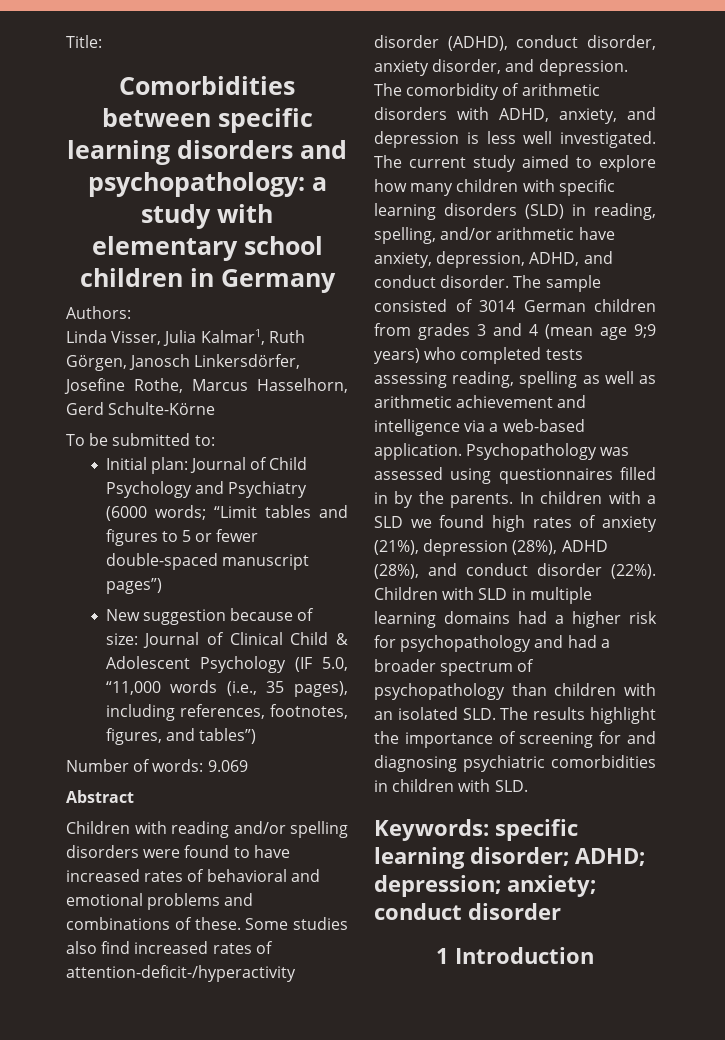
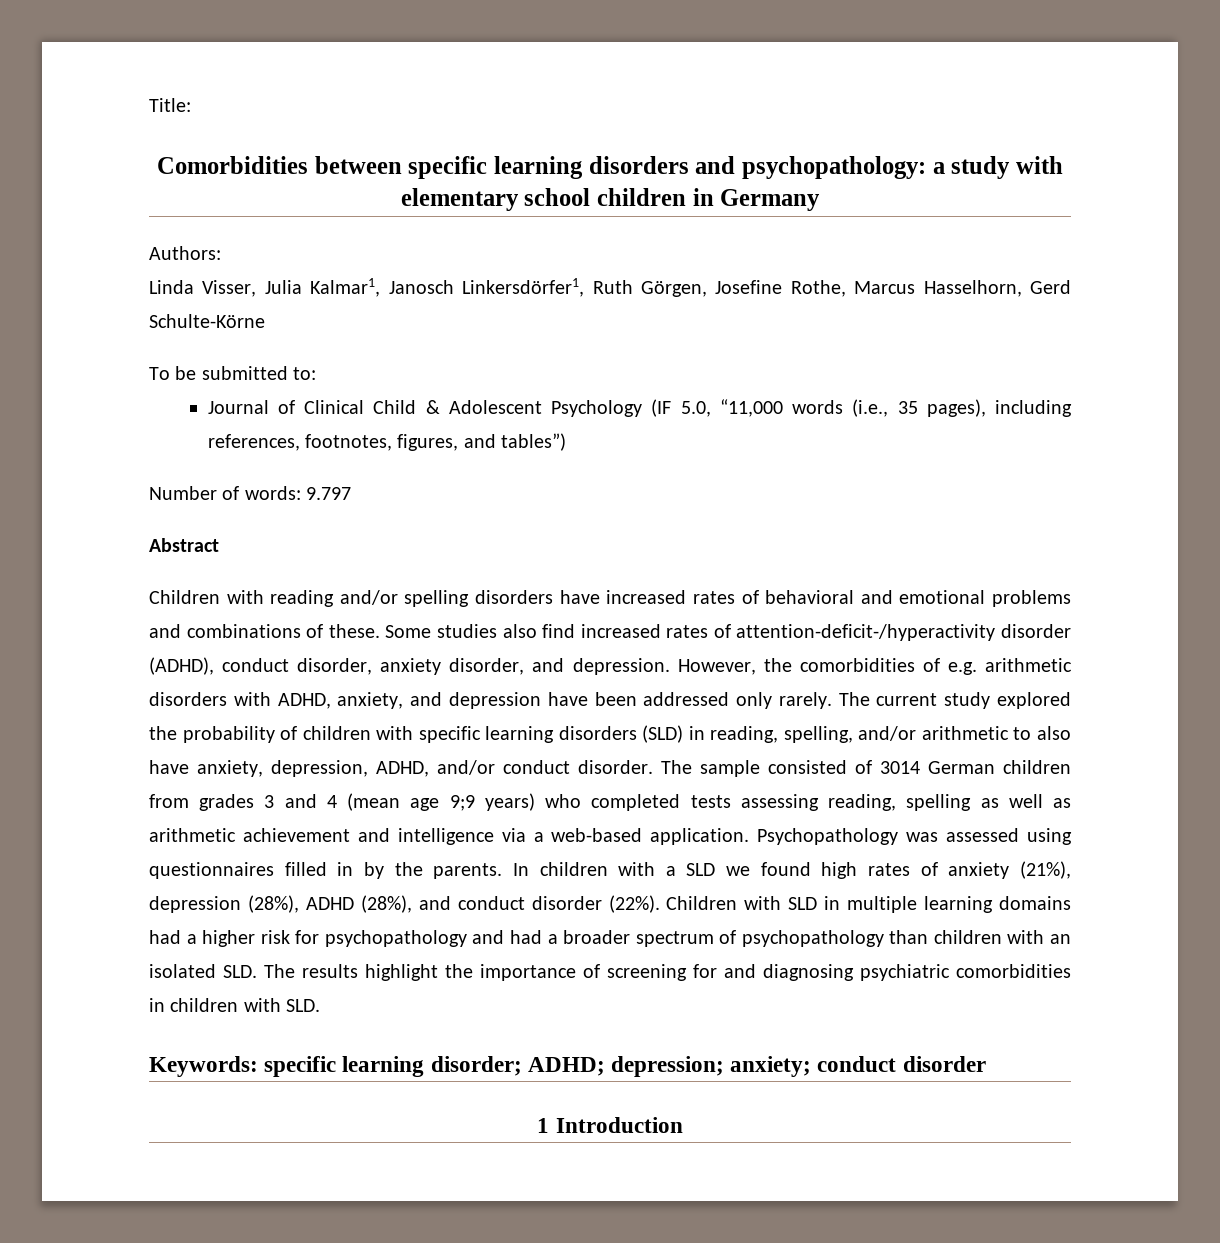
- Linda Visser, Julia Kalmar1, Ruth Görgen, Janosch Linkersdörfer, Josefine Rothe, Marcus Hasselhorn, Gerd Schulte-Körne
+ Linda Visser, Julia Kalmar1, Janosch Linkersdörfer1, Ruth Görgen, Josefine Rothe, Marcus Hasselhorn, Gerd Schulte-Körne
- Initial plan: Journal of Child Psychology and Psychiatry (6000 words; “Limit tables and figures to 5 or fewer double-spaced manuscript pages”)
- New suggestion because of size: Journal of Clinical Child & Adolescent Psychology (IF 5.0, “11,000 words (i.e., 35 pages), including references, footnotes, figures, and tables”)
+ Journal of Clinical Child & Adolescent Psychology (IF 5.0, “11,000 words (i.e., 35 pages), including references, footnotes, figures, and tables”)
- Number of words: 9.069
+ Number of words: 9.797
- Children with reading and/or spelling disorders were found to have increased rates of behavioral and emotional problems and combinations of these.
+ Children with reading and/or spelling disorders have increased rates of behavioral and emotional problems and combinations of these.
- The comorbidity of arithmetic disorders with ADHD, anxiety, and depression is less well investigated. The current study aimed to explore how many children with specific learning disorders (SLD) in reading, spelling, and/or arithmetic have anxiety, depression, ADHD, and conduct disorder.
+ However, the comorbidities of e.g. arithmetic disorders with ADHD, anxiety, and depression have been addressed only rarely. The current study explored the probability of children with specific learning disorders (SLD) in reading, spelling, and/or arithmetic to also have anxiety, depression, ADHD, and/or conduct disorder.

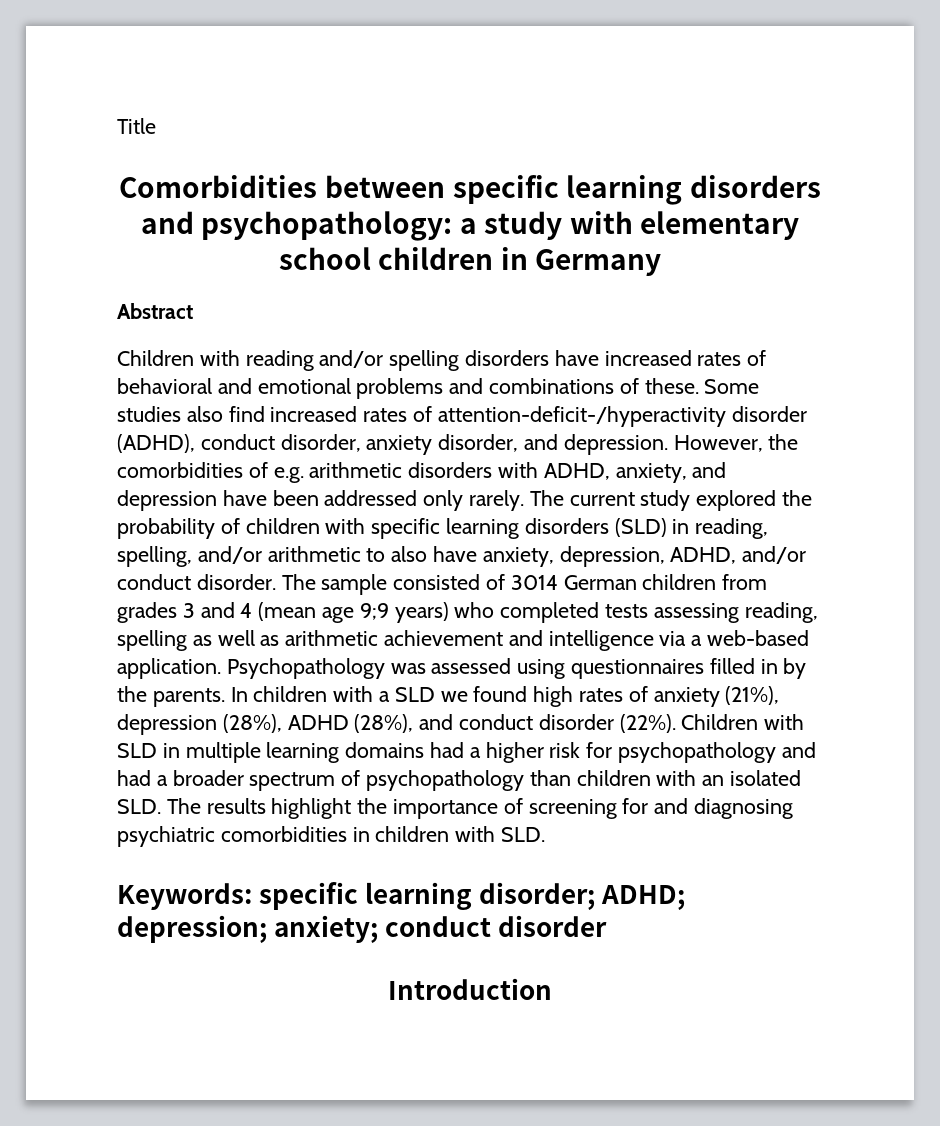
- Title:
+ Title
- Authors:
- Linda Visser, Julia Kalmar1, Janosch Linkersdörfer1, Ruth Görgen, Josefine Rothe, Marcus Hasselhorn, Gerd Schulte-Körne
- To be submitted to:
- Journal of Clinical Child & Adolescent Psychology (IF 5.0, “11,000 words (i.e., 35 pages), including references, footnotes, figures, and tables”)
- Number of words: 9.797
- 1 Introduction
+ Introduction

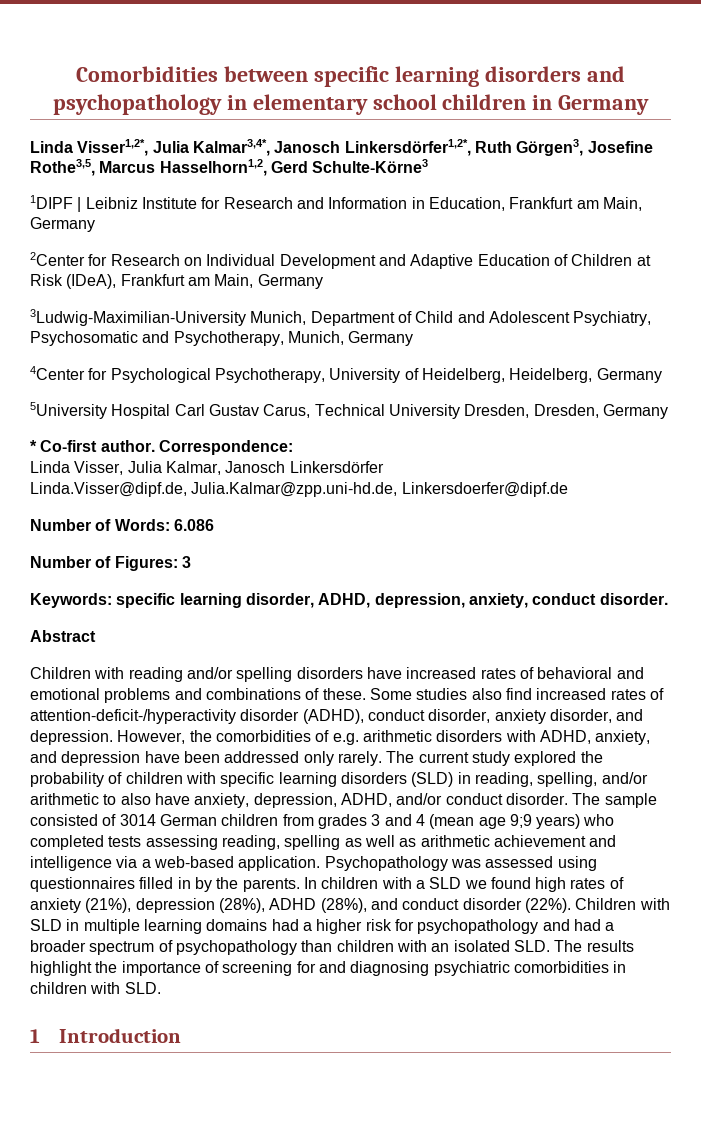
- Title
- Comorbidities between specific learning disorders and psychopathology: a study with elementary school children in Germany
+ Comorbidities between specific learning disorders and psychopathology in elementary school children in Germany
+ Linda Visser1,2*, Julia Kalmar3,4*, Janosch Linkersdörfer1,2*, Ruth Görgen3, Josefine Rothe3,5, Marcus Hasselhorn1,2, Gerd Schulte-Körne3
+ 1DIPF | Leibniz Institute for Research and Information in Education, Frankfurt am Main, Germany
+ 2Center for Research on Individual Development and Adaptive Education of Children at Risk (IDeA), Frankfurt am Main, Germany
+ 3Ludwig-Maximilian-University Munich, Department of Child and Adolescent Psychiatry, Psychosomatic and Psychotherapy, Munich, Germany
+ 4Center for Psychological Psychotherapy, University of Heidelberg, Heidelberg, Germany
+ 5University Hospital Carl Gustav Carus, Technical University Dresden, Dresden, Germany
+ * Co-first author. Correspondence:
+ Linda Visser, Julia Kalmar, Janosch Linkersdörfer
+ Linda.Visser@dipf.de, Julia.Kalmar@zpp.uni-hd.de, Linkersdoerfer@dipf.de
+ Number of Words: 6.086
+ Number of Figures: 3
+ Keywords: specific learning disorder, ADHD, depression, anxiety, conduct disorder.
- Keywords: specific learning disorder; ADHD; depression; anxiety; conduct disorder
- Introduction
+ 1 Introduction

